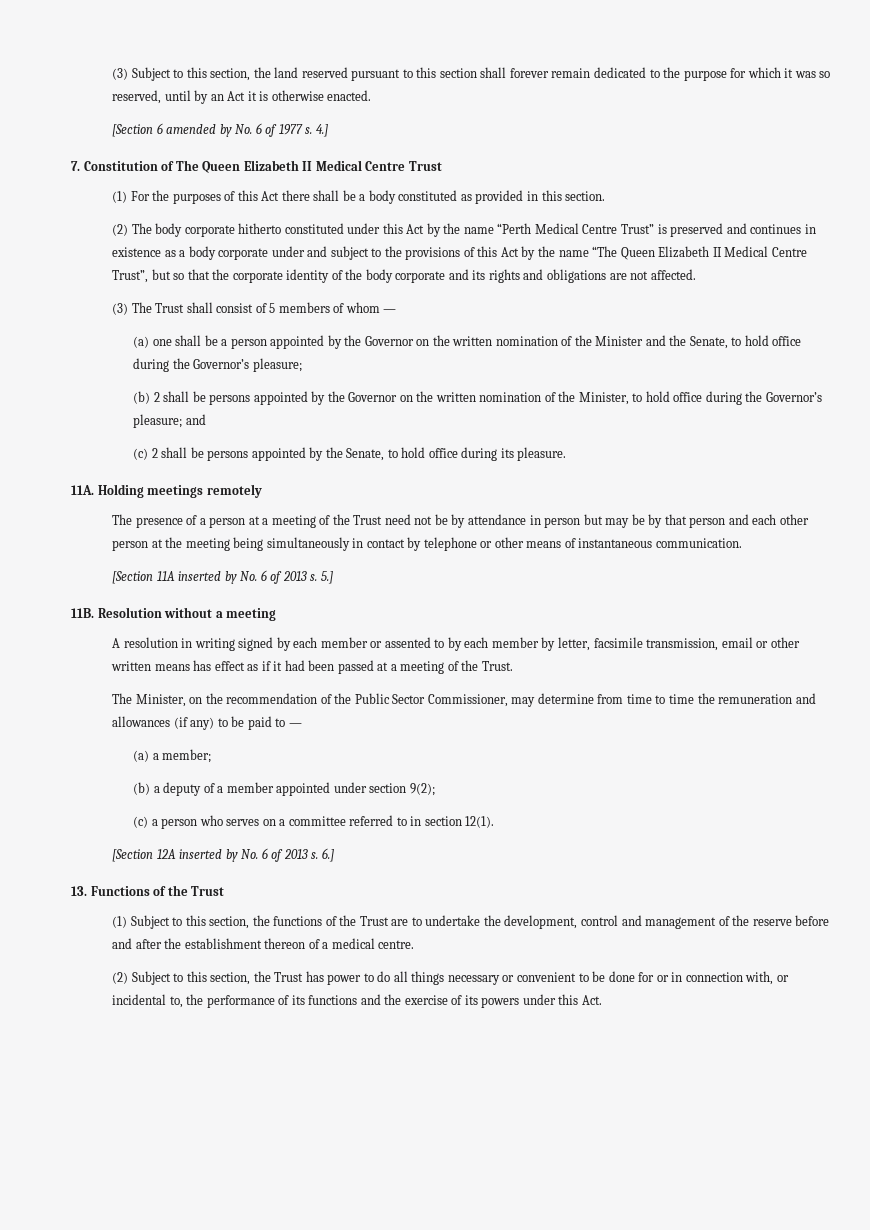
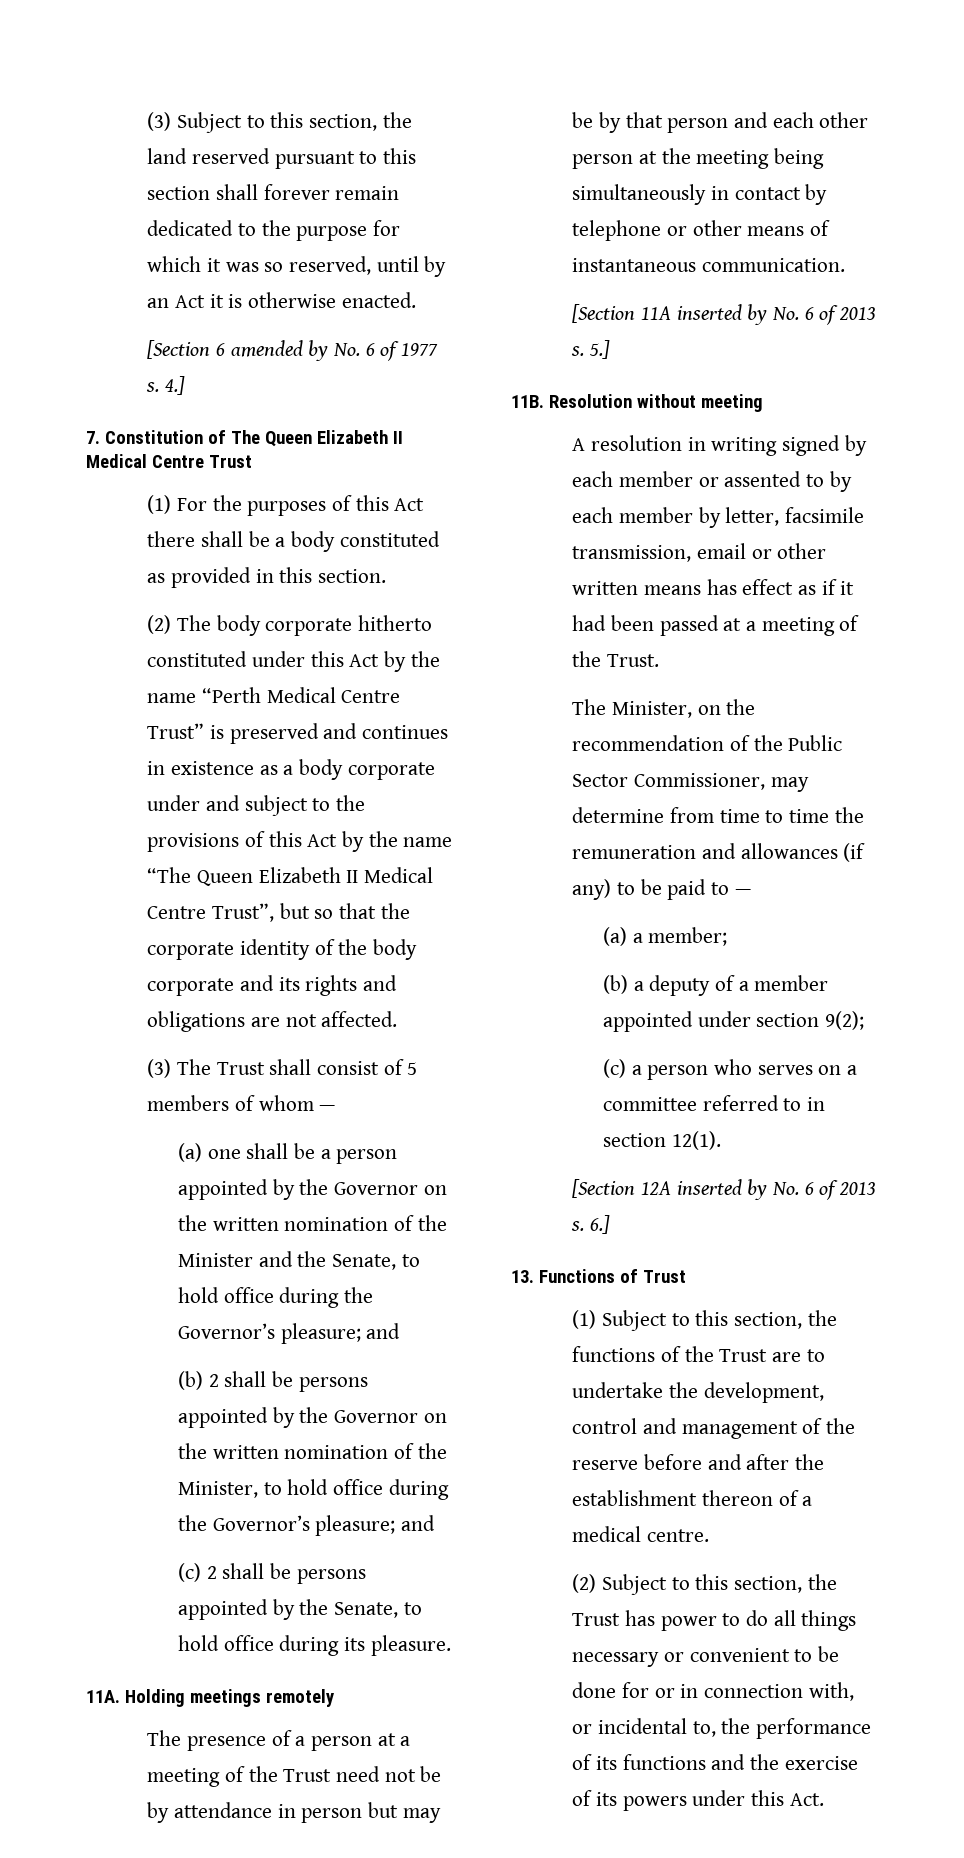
- (a) one shall be a person appointed by the Governor on the written nomination of the Minister and the Senate, to hold office during the Governor’s pleasure;
+ (a) one shall be a person appointed by the Governor on the written nomination of the Minister and the Senate, to hold office during the Governor’s pleasure; and
- Resolution without a meeting
+ Resolution without meeting
- 13. Functions of the Trust
+ 13. Functions of Trust

